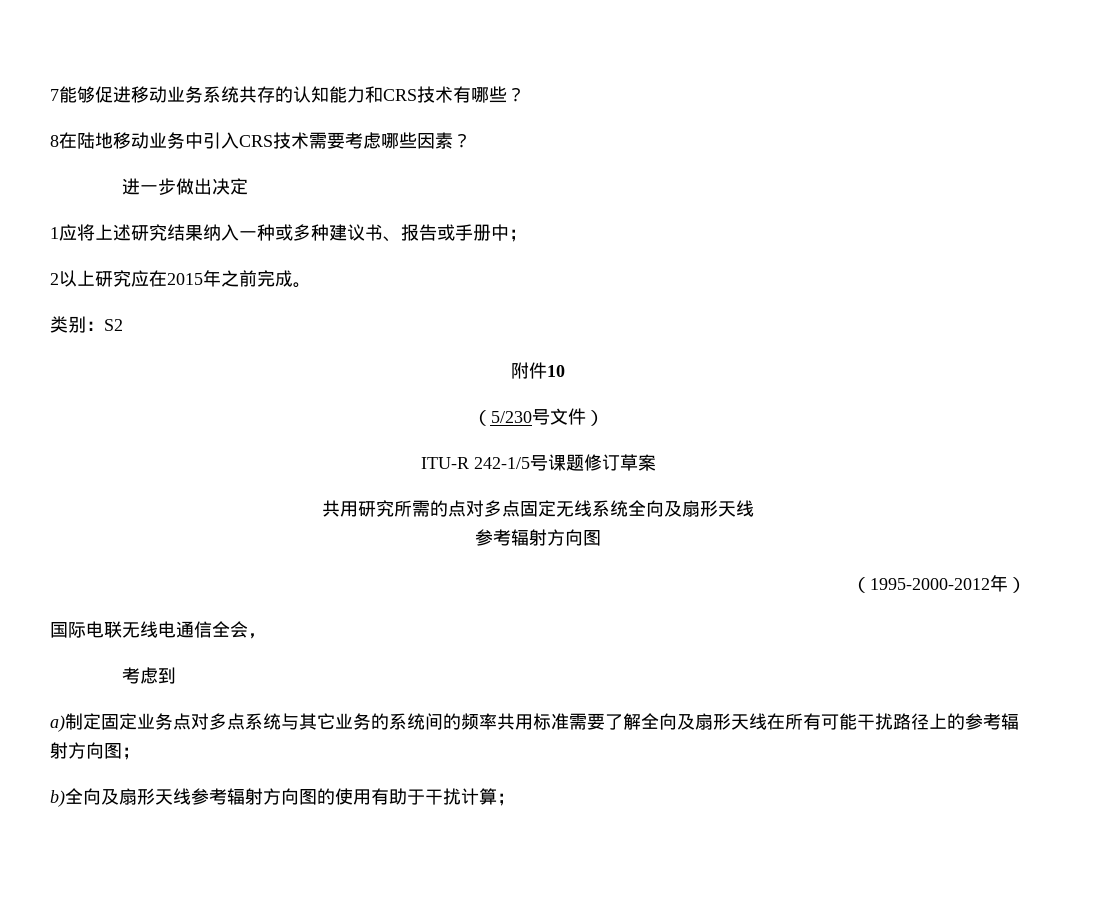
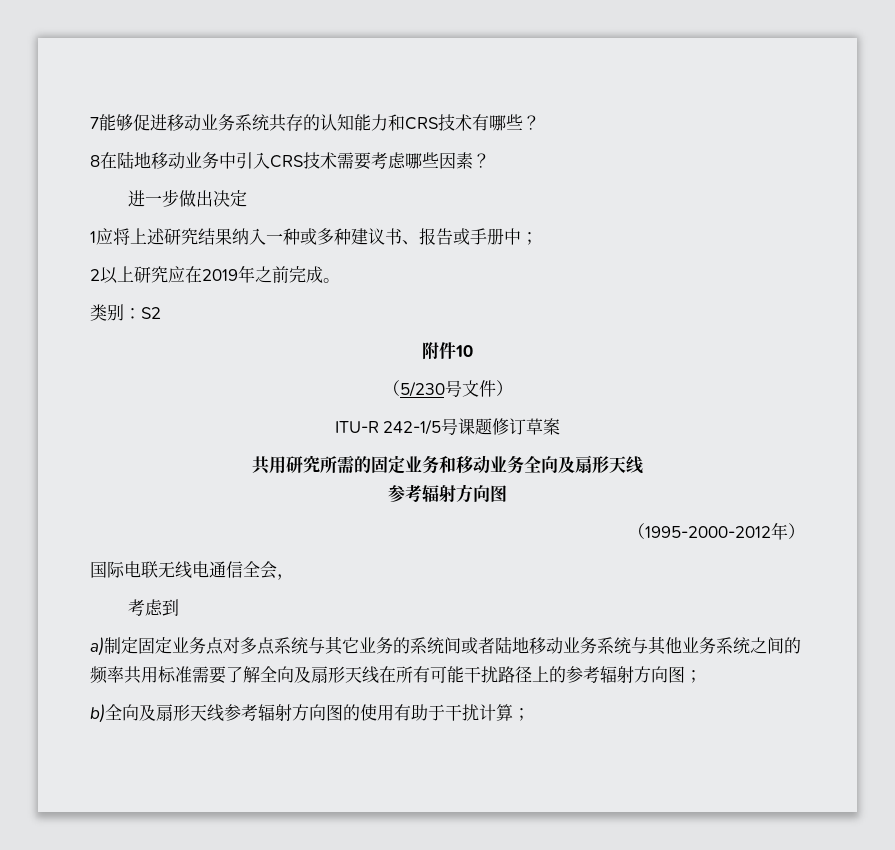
- 2以上研究应在2015年之前完成。
+ 2以上研究应在2019年之前完成。
- 共用研究所需的点对多点固定无线系统全向及扇形天线
+ 共用研究所需的固定业务和移动业务全向及扇形天线
- a)制定固定业务点对多点系统与其它业务的系统间的频率共用标准需要了解全向及扇形天线在所有可能干扰路径上的参考辐射方向图；
+ a)制定固定业务点对多点系统与其它业务的系统间或者陆地移动业务系统与其他业务系统之间的频率共用标准需要了解全向及扇形天线在所有可能干扰路径上的参考辐射方向图；

